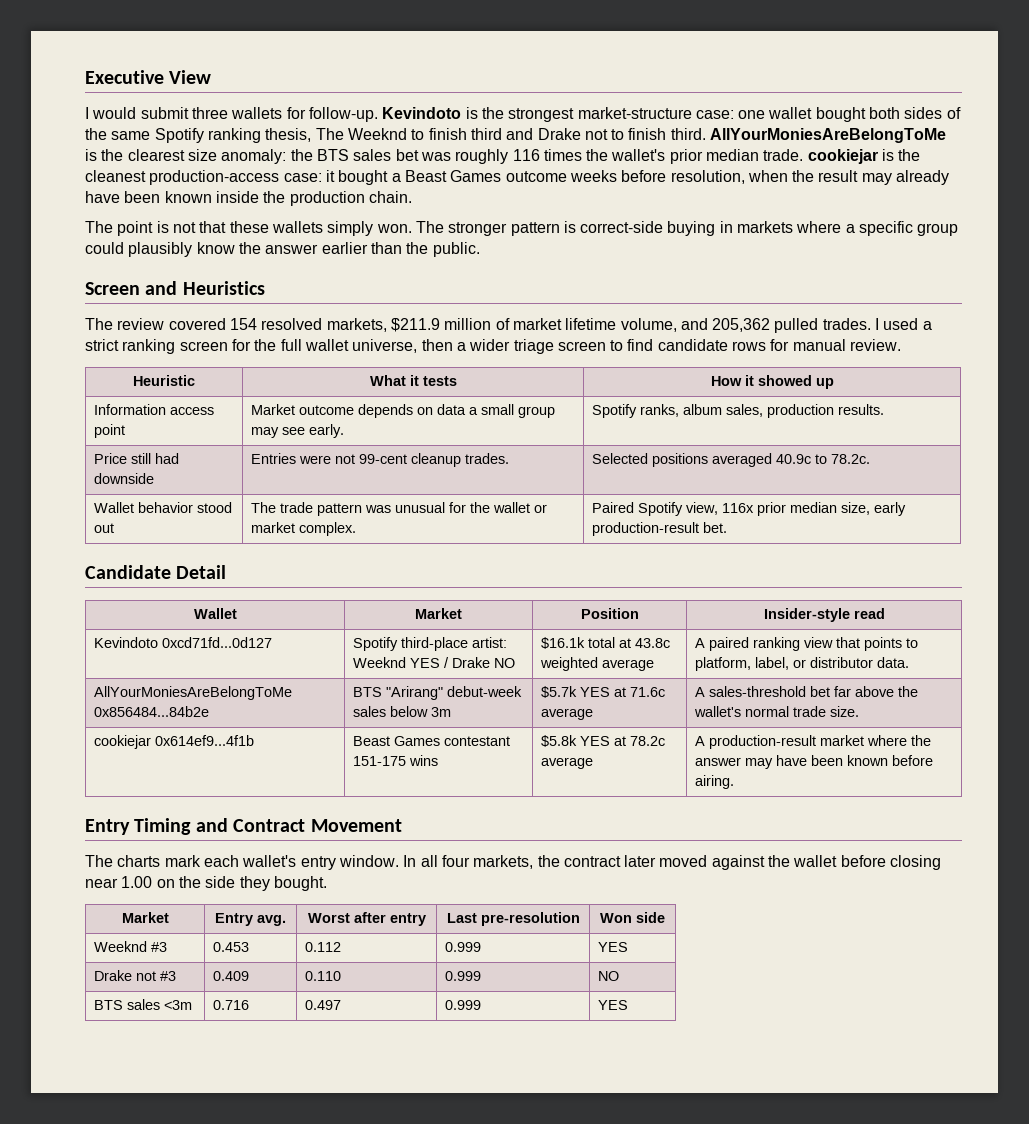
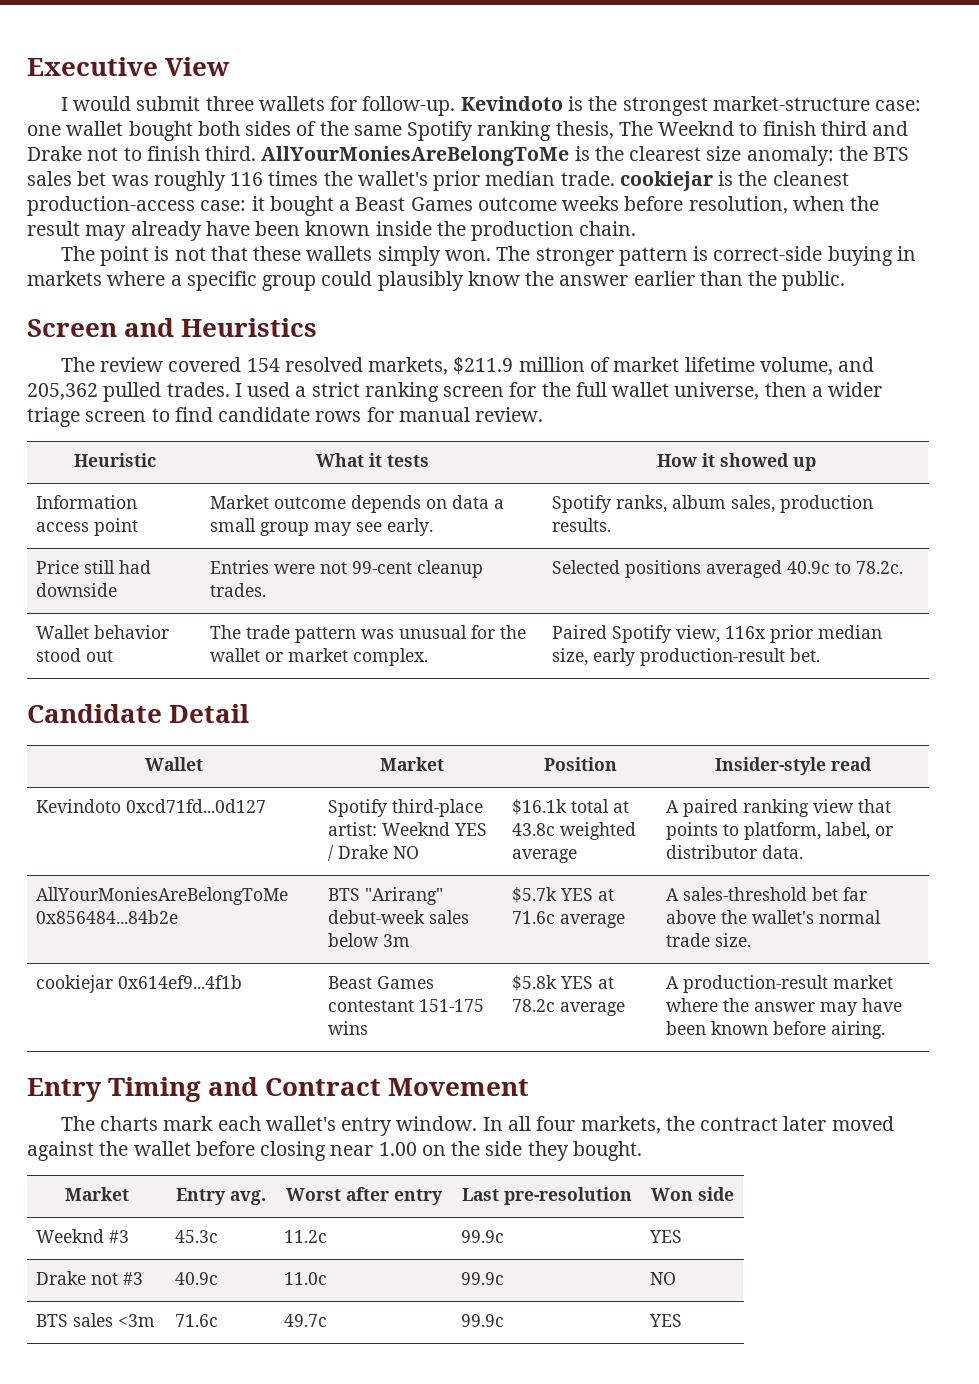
- Weeknd #3 | 0.453 | 0.112 | 0.999 | YES
+ Weeknd #3 | 45.3c | 11.2c | 99.9c | YES
- Drake not #3 | 0.409 | 0.110 | 0.999 | NO
+ Drake not #3 | 40.9c | 11.0c | 99.9c | NO
- BTS sales <3m | 0.716 | 0.497 | 0.999 | YES
+ BTS sales <3m | 71.6c | 49.7c | 99.9c | YES

